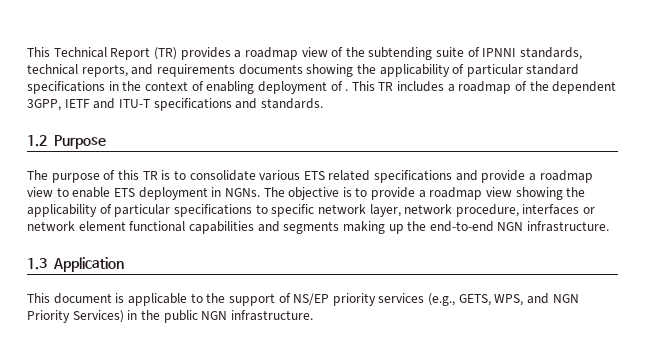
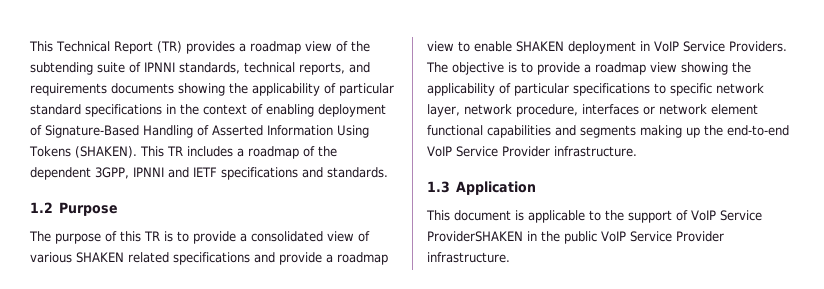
- This Technical Report (TR) provides a roadmap view of the subtending suite of IPNNI standards, technical reports, and requirements documents showing the applicability of particular standard specifications in the context of enabling deployment of .
+ This Technical Report (TR) provides a roadmap view of the subtending suite of IPNNI standards, technical reports, and requirements documents showing the applicability of particular standard specifications in the context of enabling deployment of Signature-Based Handling of Asserted Information Using Tokens (SHAKEN).
- This TR includes a roadmap of the dependent 3GPP, IETF and ITU-T specifications and standards.
+ This TR includes a roadmap of the dependent 3GPP, IPNNI and IETF specifications and standards.
- The purpose of this TR is to consolidate various ETS related specifications and provide a roadmap view to enable ETS deployment in NGNs.
+ The purpose of this TR is to provide a consolidated view of various SHAKEN related specifications and provide a roadmap view to enable SHAKEN deployment in VoIP Service Providers.
- The objective is to provide a roadmap view showing the applicability of particular specifications to specific network layer, network procedure, interfaces or network element functional capabilities and segments making up the end-to-end NGN infrastructure.
+ The objective is to provide a roadmap view showing the applicability of particular specifications to specific network layer, network procedure, interfaces or network element functional capabilities and segments making up the end-to-end VoIP Service Provider infrastructure.
- This document is applicable to the support of NS/EP priority services (e.g., GETS, WPS, and NGN Priority Services) in the public NGN infrastructure.
+ This document is applicable to the support of VoIP Service ProviderSHAKEN in the public VoIP Service Provider infrastructure.

